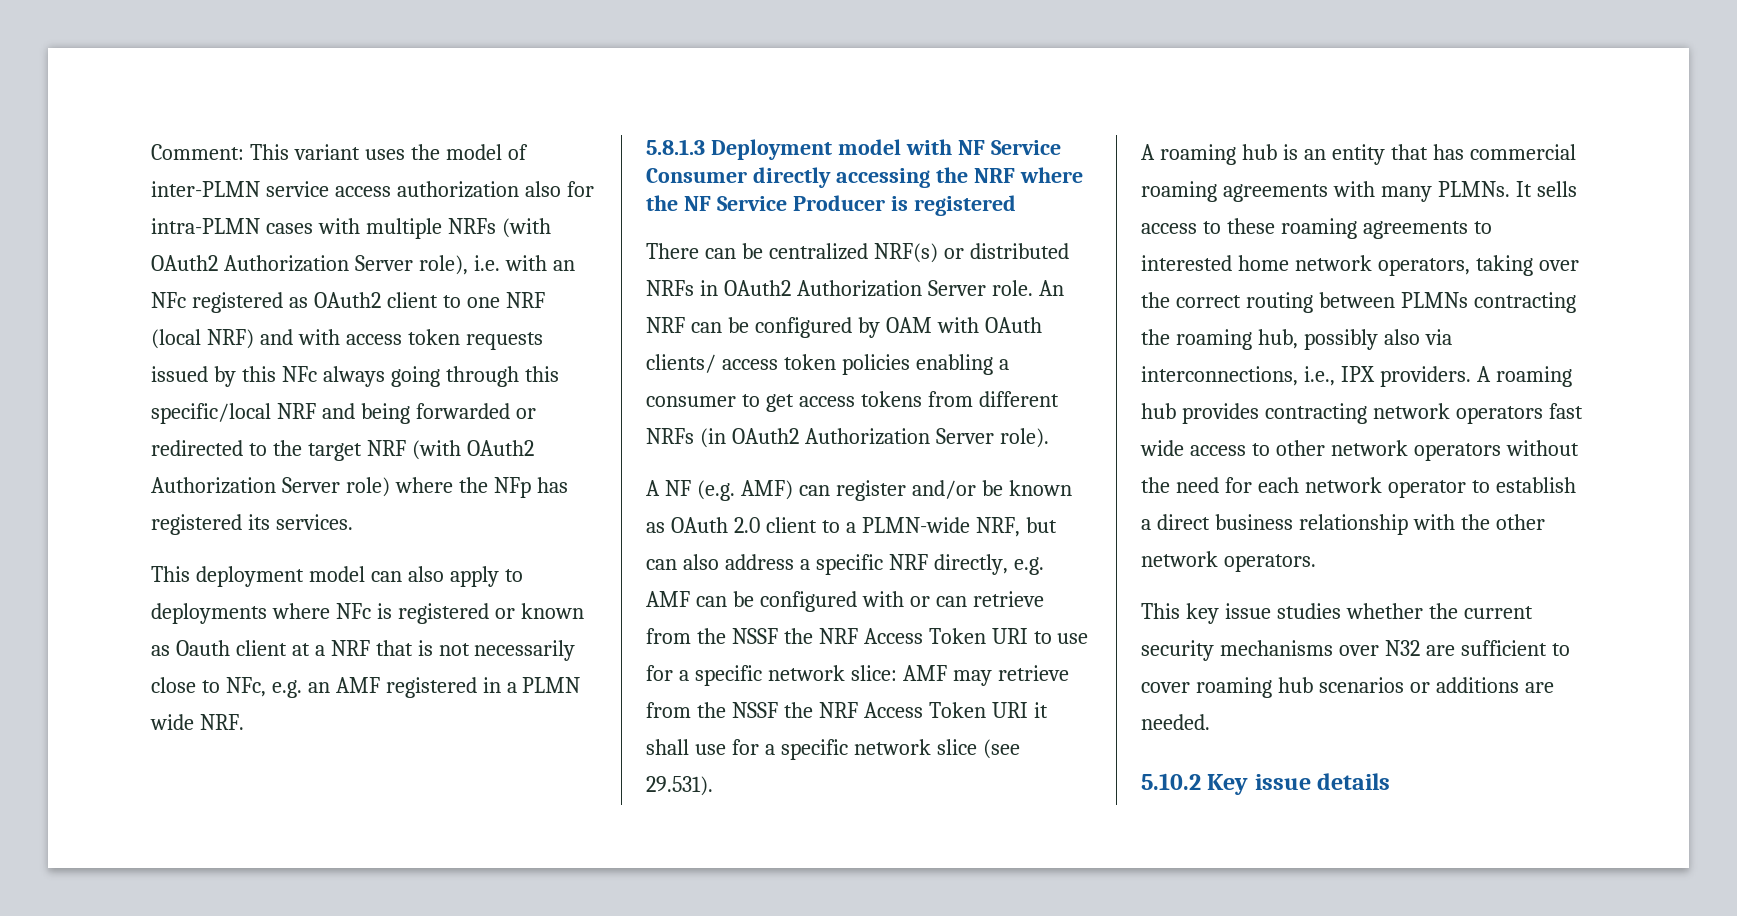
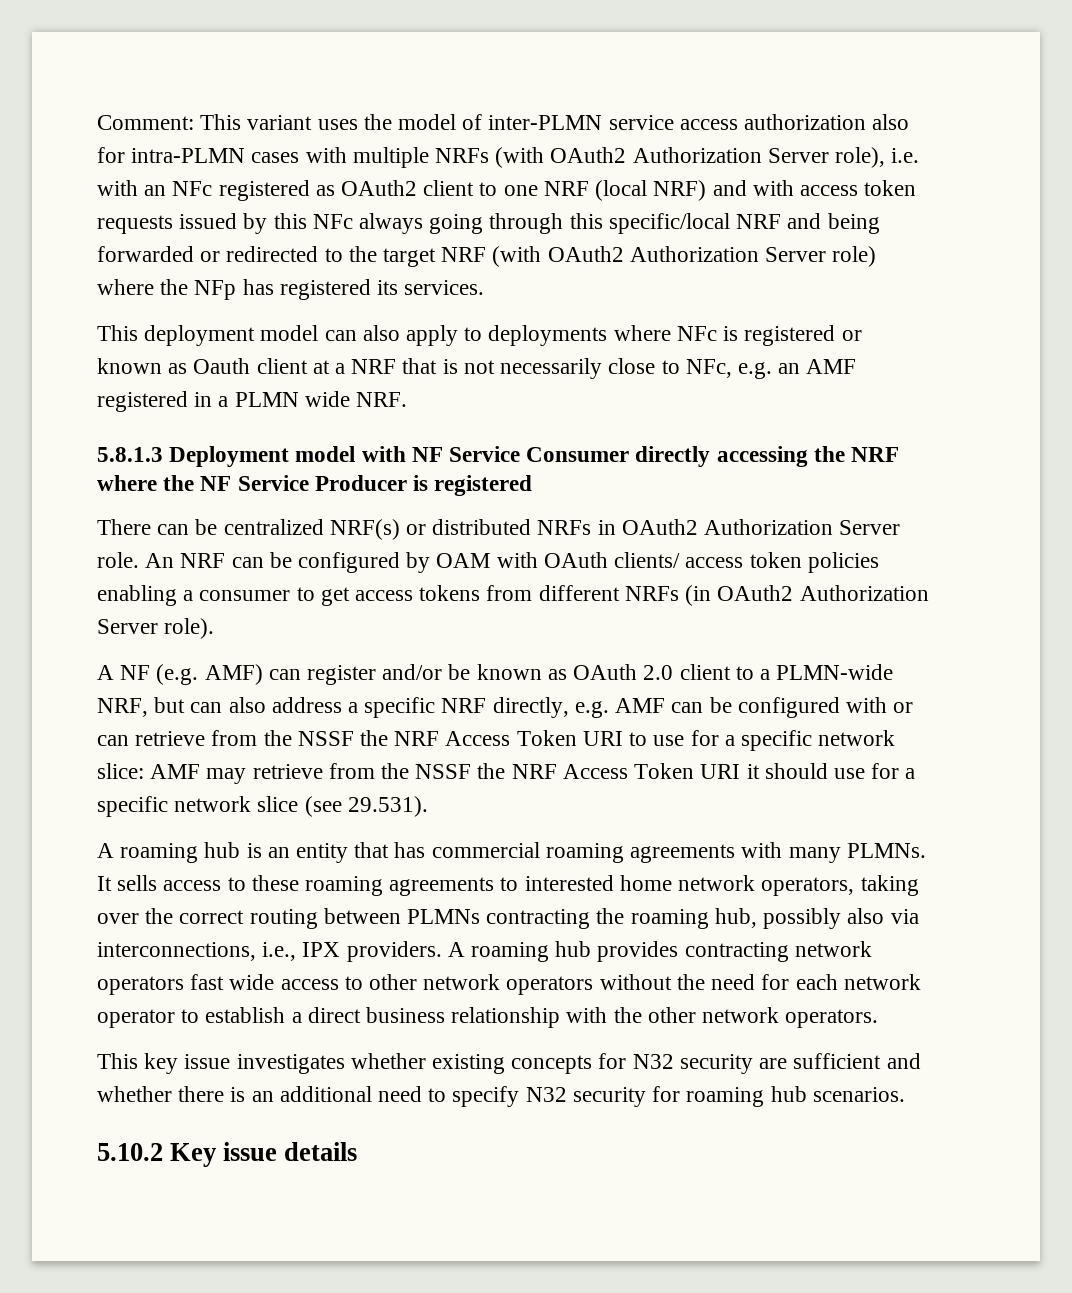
- AMF may retrieve from the NSSF the NRF Access Token URI it shall use for a specific network slice (see 29.531).
+ AMF may retrieve from the NSSF the NRF Access Token URI it should use for a specific network slice (see 29.531).
- This key issue studies whether the current security mechanisms over N32 are sufficient to cover roaming hub scenarios or additions are needed.
+ This key issue investigates whether existing concepts for N32 security are sufficient and whether there is an additional need to specify N32 security for roaming hub scenarios.

